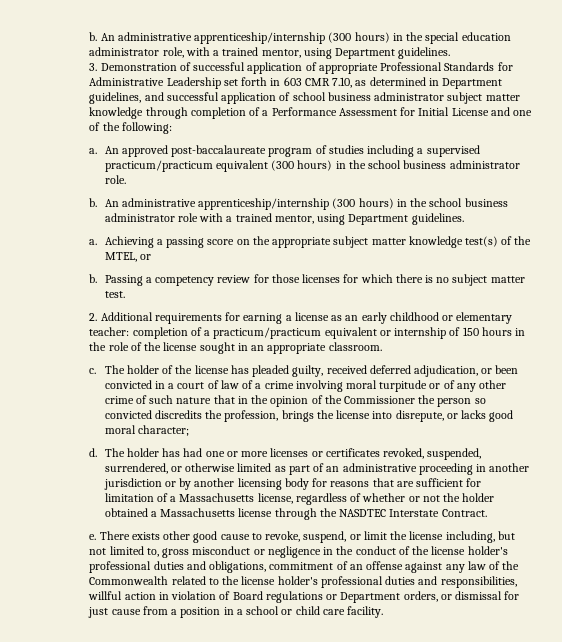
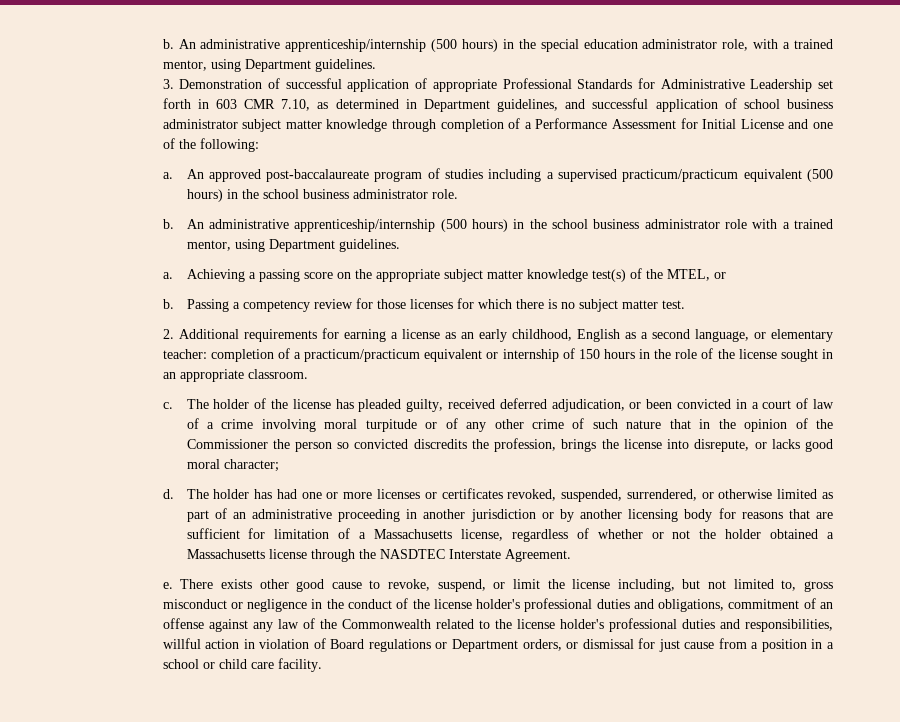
- b. An administrative apprenticeship/internship (300 hours) in the special education administrator role, with a trained mentor, using Department guidelines.
+ b. An administrative apprenticeship/internship (500 hours) in the special education administrator role, with a trained mentor, using Department guidelines.
- An approved post-baccalaureate program of studies including a supervised practicum/practicum equivalent (300 hours) in the school business administrator role.
+ An approved post-baccalaureate program of studies including a supervised practicum/practicum equivalent (500 hours) in the school business administrator role.
- An administrative apprenticeship/internship (300 hours) in the school business administrator role with a trained mentor, using Department guidelines.
+ An administrative apprenticeship/internship (500 hours) in the school business administrator role with a trained mentor, using Department guidelines.
- 2. Additional requirements for earning a license as an early childhood or elementary teacher: completion of a practicum/practicum equivalent or internship of 150 hours in the role of the license sought in an appropriate classroom.
+ 2. Additional requirements for earning a license as an early childhood, English as a second language, or elementary teacher: completion of a practicum/practicum equivalent or internship of 150 hours in the role of the license sought in an appropriate classroom.
- The holder has had one or more licenses or certificates revoked, suspended, surrendered, or otherwise limited as part of an administrative proceeding in another jurisdiction or by another licensing body for reasons that are sufficient for limitation of a Massachusetts license, regardless of whether or not the holder obtained a Massachusetts license through the NASDTEC Interstate Contract.
+ The holder has had one or more licenses or certificates revoked, suspended, surrendered, or otherwise limited as part of an administrative proceeding in another jurisdiction or by another licensing body for reasons that are sufficient for limitation of a Massachusetts license, regardless of whether or not the holder obtained a Massachusetts license through the NASDTEC Interstate Agreement.

